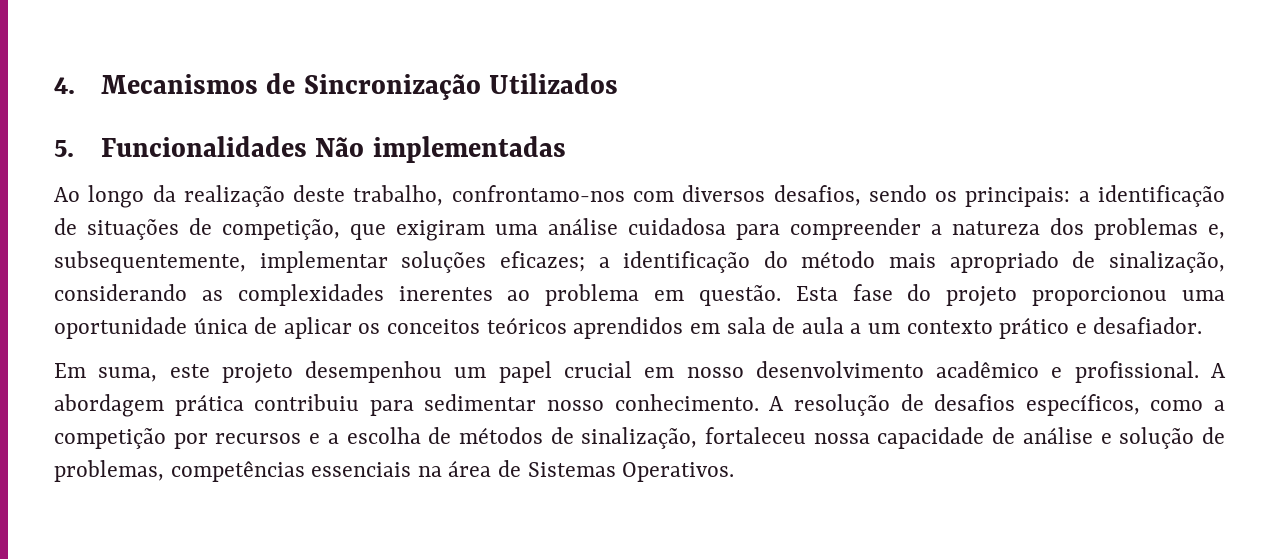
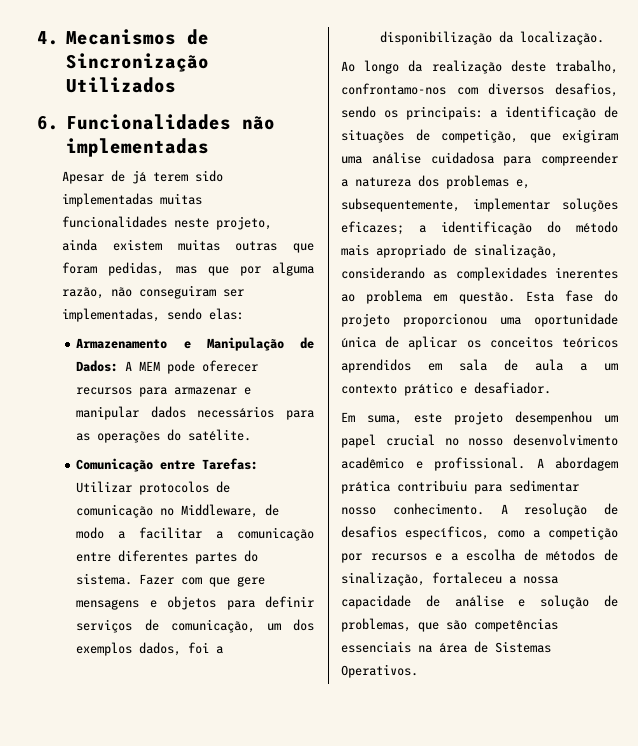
- 5. Funcionalidades Não implementadas
+ 6. Funcionalidades não implementadas
+ Apesar de já terem sido implementadas muitas funcionalidades neste projeto, ainda existem muitas outras que foram pedidas, mas que por alguma razão, não conseguiram ser implementadas, sendo elas:
+ Armazenamento e Manipulação de Dados: A MEM pode oferecer recursos para armazenar e manipular dados necessários para as operações do satélite.
+ Comunicação entre Tarefas: Utilizar protocolos de comunicação no Middleware, de modo a facilitar a comunicação entre diferentes partes do sistema. Fazer com que gere mensagens e objetos para definir serviços de comunicação, um dos exemplos dados, foi a disponibilização da localização.
- Em suma, este projeto desempenhou um papel crucial em nosso desenvolvimento acadêmico e profissional.
+ Em suma, este projeto desempenhou um papel crucial no nosso desenvolvimento acadêmico e profissional.
- A resolução de desafios específicos, como a competição por recursos e a escolha de métodos de sinalização, fortaleceu nossa capacidade de análise e solução de problemas, competências essenciais na área de Sistemas Operativos.
+ A resolução de desafios específicos, como a competição por recursos e a escolha de métodos de sinalização, fortaleceu a nossa capacidade de análise e solução de problemas, que são competências essenciais na área de Sistemas Operativos.

